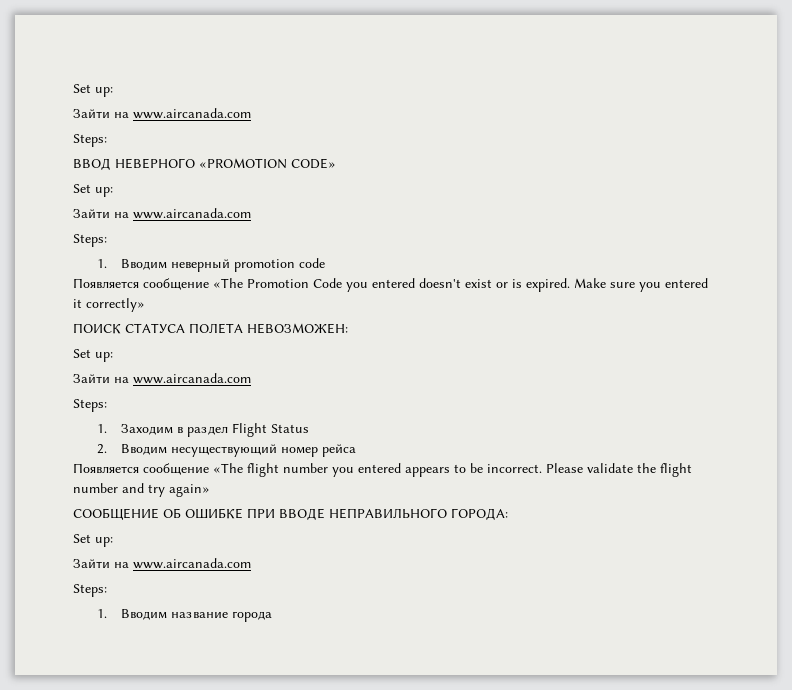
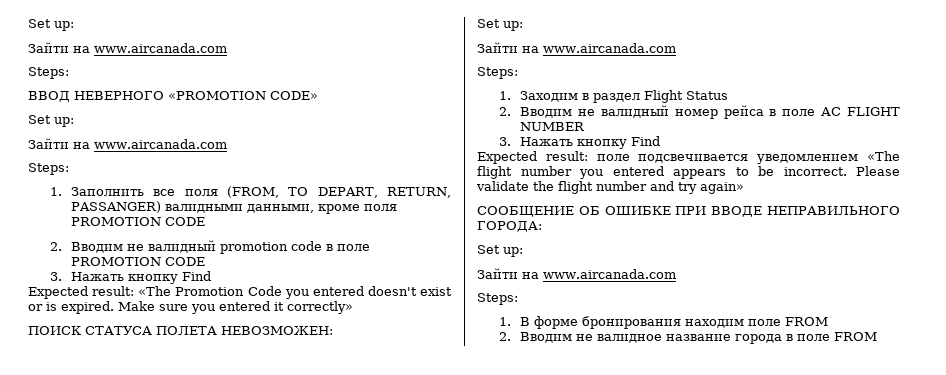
- 1. Вводим неверный promotion code
- Появляется сообщение «The Promotion Code you entered doesn't exist or is expired.
+ 1. Заполнить все поля (FROM, TO DEPART, RETURN, PASSANGER) валидными данными, кроме поля PROMOTION CODE
+ 2. Вводим не валидный promotion code в поле PROMOTION CODE
+ 3. Нажать кнопку Find
+ Expected result: «The Promotion Code you entered doesn't exist or is expired.
- 2. Вводим несуществующий номер рейса
- Появляется сообщение «The flight number you entered appears to be incorrect.
+ 2. Вводим не валидный номер рейса в поле АС FLIGHT NUMBER
+ 3. Нажать кнопку Find
+ Expected result: поле подсвечивается уведомлением «The flight number you entered appears to be incorrect.
- 1. Вводим название города
+ 1. В форме бронирования находим поле FROM
+ 2. Вводим не валидное название города в поле FROM

